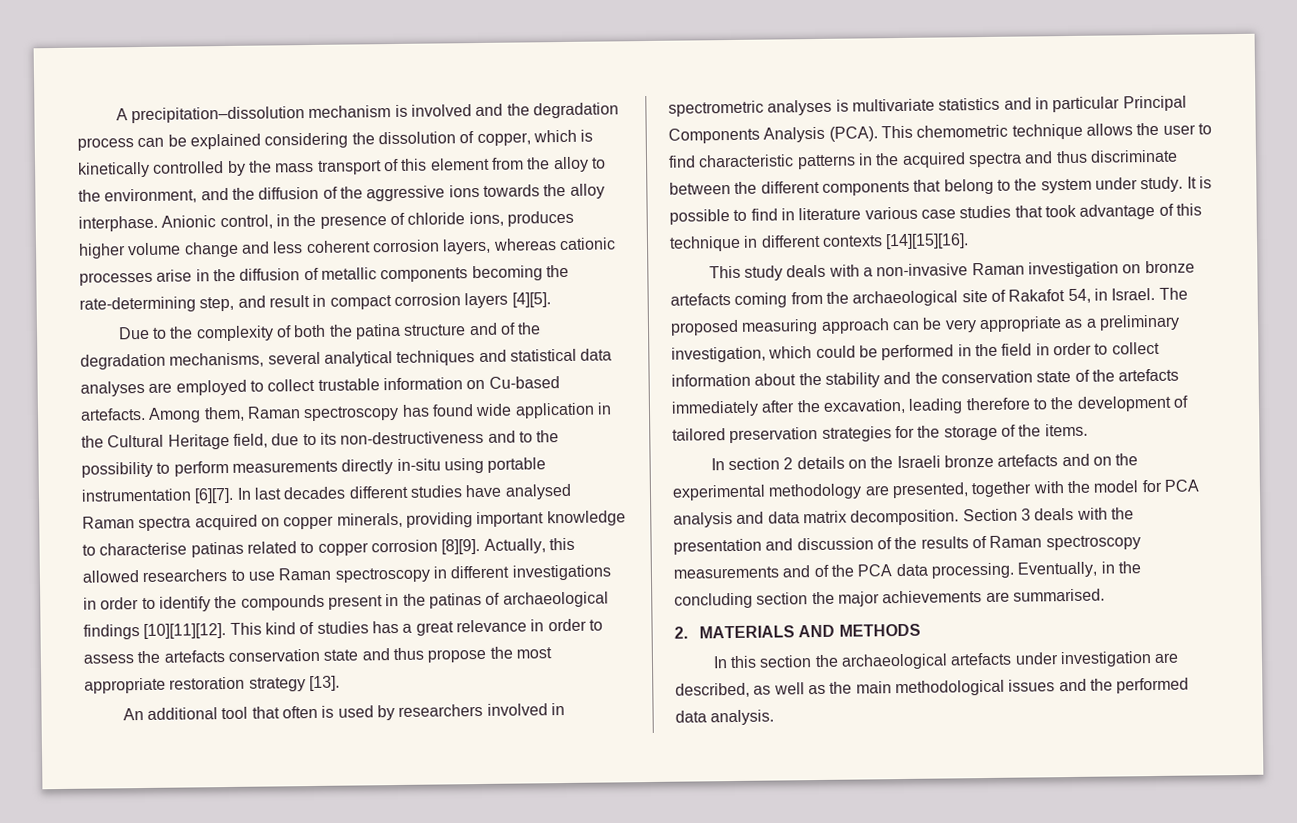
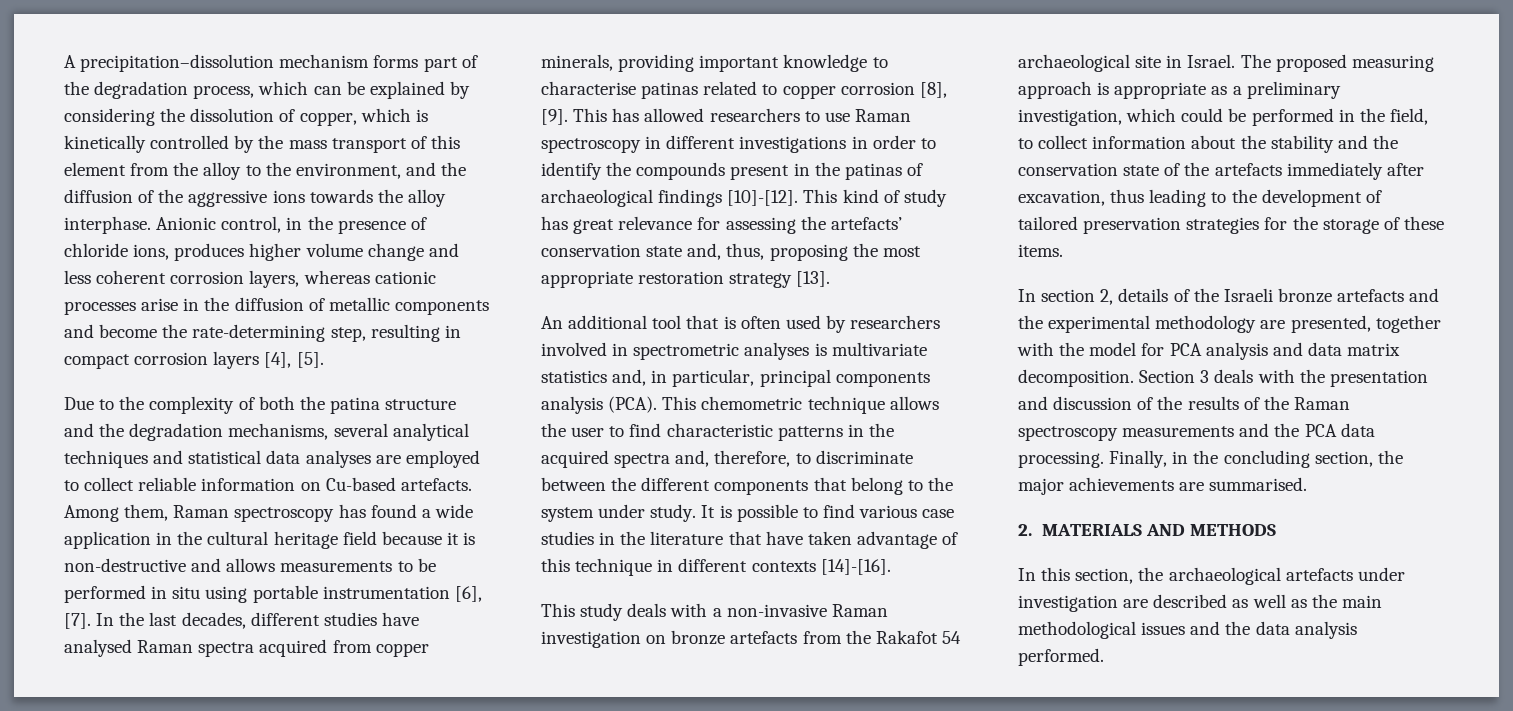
- A precipitation–dissolution mechanism is involved and the degradation process can be explained considering the dissolution of copper, which is kinetically controlled by the mass transport of this element from the alloy to the environment, and the diffusion of the aggressive ions towards the alloy interphase.
+ A precipitation–dissolution mechanism forms part of the degradation process, which can be explained by considering the dissolution of copper, which is kinetically controlled by the mass transport of this element from the alloy to the environment, and the diffusion of the aggressive ions towards the alloy interphase.
- Anionic control, in the presence of chloride ions, produces higher volume change and less coherent corrosion layers, whereas cationic processes arise in the diffusion of metallic components becoming the rate-determining step, and result in compact corrosion layers [4][5].
+ Anionic control, in the presence of chloride ions, produces higher volume change and less coherent corrosion layers, whereas cationic processes arise in the diffusion of metallic components and become the rate-determining step, resulting in compact corrosion layers [4], [5].
- Due to the complexity of both the patina structure and of the degradation mechanisms, several analytical techniques and statistical data analyses are employed to collect trustable information on Cu-based artefacts.
+ Due to the complexity of both the patina structure and the degradation mechanisms, several analytical techniques and statistical data analyses are employed to collect reliable information on Cu-based artefacts.
- Among them, Raman spectroscopy has found wide application in the Cultural Heritage field, due to its non-destructiveness and to the possibility to perform measurements directly in-situ using portable instrumentation [6][7]. In last decades different studies have analysed Raman spectra acquired on copper minerals, providing important knowledge to characterise patinas related to copper corrosion [8][9]. Actually, this allowed researchers to use Raman spectroscopy in different investigations in order to identify the compounds present in the patinas of archaeological findings [10][11][12].
+ Among them, Raman spectroscopy has found a wide application in the cultural heritage field because it is non-destructive and allows measurements to be performed in situ using portable instrumentation [6], [7]. In the last decades, different studies have analysed Raman spectra acquired from copper minerals, providing important knowledge to characterise patinas related to copper corrosion [8], [9]. This has allowed researchers to use Raman spectroscopy in different investigations in order to identify the compounds present in the patinas of archaeological findings [10]-[12].
- This kind of studies has a great relevance in order to assess the artefacts conservation state and thus propose the most appropriate restoration strategy [13].
+ This kind of study has great relevance for assessing the artefacts’ conservation state and, thus, proposing the most appropriate restoration strategy [13].
- An additional tool that often is used by researchers involved in spectrometric analyses is multivariate statistics and in particular Principal Components Analysis (PCA).
+ An additional tool that is often used by researchers involved in spectrometric analyses is multivariate statistics and, in particular, principal components analysis (PCA).
- This chemometric technique allows the user to find characteristic patterns in the acquired spectra and thus discriminate between the different components that belong to the system under study.
+ This chemometric technique allows the user to find characteristic patterns in the acquired spectra and, therefore, to discriminate between the different components that belong to the system under study.
- It is possible to find in literature various case studies that took advantage of this technique in different contexts [14][15][16].
+ It is possible to find various case studies in the literature that have taken advantage of this technique in different contexts [14]-[16].
- This study deals with a non-invasive Raman investigation on bronze artefacts coming from the archaeological site of Rakafot 54, in Israel.
+ This study deals with a non-invasive Raman investigation on bronze artefacts from the Rakafot 54 archaeological site in Israel.
- The proposed measuring approach can be very appropriate as a preliminary investigation, which could be performed in the field in order to collect information about the stability and the conservation state of the artefacts immediately after the excavation, leading therefore to the development of tailored preservation strategies for the storage of the items.
+ The proposed measuring approach is appropriate as a preliminary investigation, which could be performed in the field, to collect information about the stability and the conservation state of the artefacts immediately after excavation, thus leading to the development of tailored preservation strategies for the storage of these items.
- In section 2 details on the Israeli bronze artefacts and on the experimental methodology are presented, together with the model for PCA analysis and data matrix decomposition.
+ In section 2, details of the Israeli bronze artefacts and the experimental methodology are presented, together with the model for PCA analysis and data matrix decomposition.
- Section 3 deals with the presentation and discussion of the results of Raman spectroscopy measurements and of the PCA data processing.
+ Section 3 deals with the presentation and discussion of the results of the Raman spectroscopy measurements and the PCA data processing.
- Eventually, in the concluding section the major achievements are summarised.
+ Finally, in the concluding section, the major achievements are summarised.
- In this section the archaeological artefacts under investigation are described, as well as the main methodological issues and the performed data analysis.
+ In this section, the archaeological artefacts under investigation are described as well as the main methodological issues and the data analysis performed.

